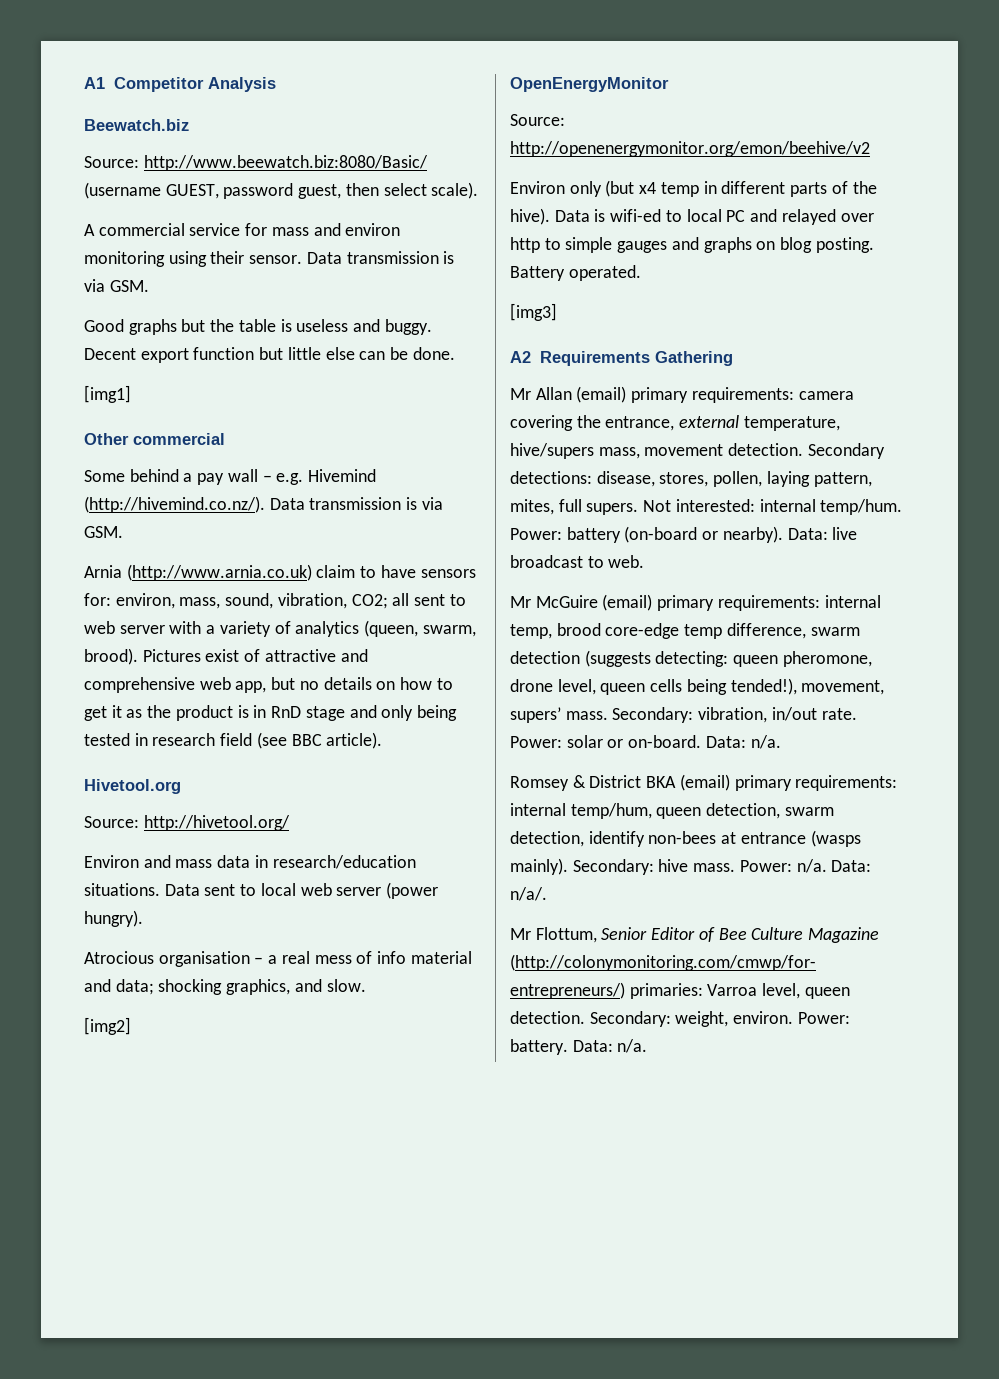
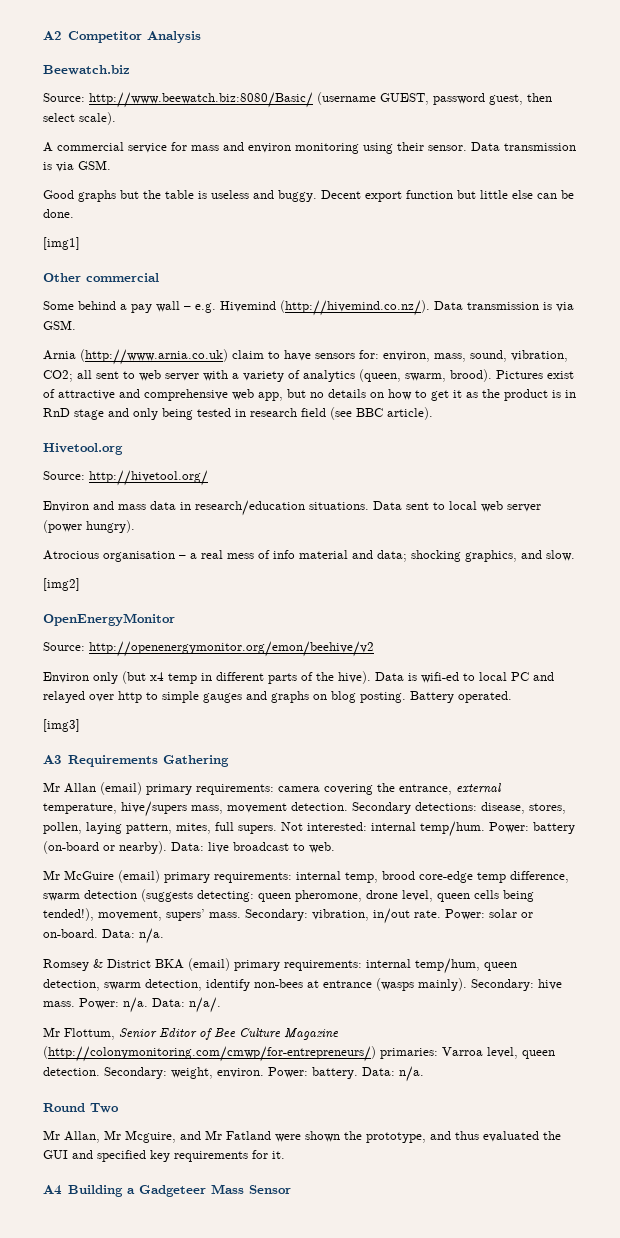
- A1 Competitor Analysis
+ A2 Competitor Analysis
- A2 Requirements Gathering
+ A3 Requirements Gathering
+ Round Two
+ Mr Allan, Mr Mcguire, and Mr Fatland were shown the prototype, and thus evaluated the GUI and specified key requirements for it.
+ A4 Building a Gadgeteer Mass Sensor

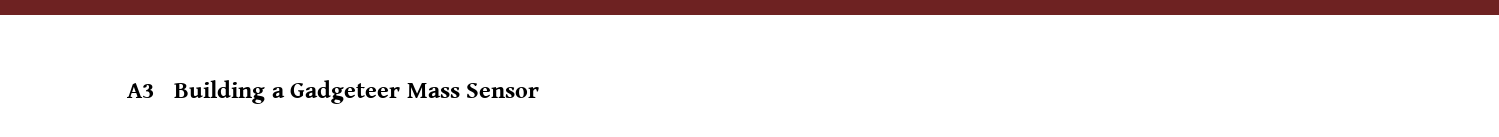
- A2 Competitor Analysis
- Beewatch.biz
- Source: http://www.beewatch.biz:8080/Basic/ (username GUEST, password guest, then select scale).
- A commercial service for mass and environ monitoring using their sensor. Data transmission is via GSM.
- Good graphs but the table is useless and buggy. Decent export function but little else can be done.
- [img1]
- Other commercial
- Some behind a pay wall – e.g. Hivemind (http://hivemind.co.nz/). Data transmission is via GSM.
- Arnia (http://www.arnia.co.uk) claim to have sensors for: environ, mass, sound, vibration, CO2; all sent to web server with a variety of analytics (queen, swarm, brood). Pictures exist of attractive and comprehensive web app, but no details on how to get it as the product is in RnD stage and only being tested in research field (see BBC article).
- Hivetool.org
- Source: http://hivetool.org/
- Environ and mass data in research/education situations. Data sent to local web server (power hungry).
- Atrocious organisation – a real mess of info material and data; shocking graphics, and slow.
- [img2]
- OpenEnergyMonitor
- Source: http://openenergymonitor.org/emon/beehive/v2
- Environ only (but x4 temp in different parts of the hive). Data is wifi-ed to local PC and relayed over http to simple gauges and graphs on blog posting. Battery operated.
- [img3]
- A3 Requirements Gathering
- Mr Allan (email) primary requirements: camera covering the entrance, external temperature, hive/supers mass, movement detection. Secondary detections: disease, stores, pollen, laying pattern, mites, full supers. Not interested: internal temp/hum. Power: battery (on-board or nearby). Data: live broadcast to web.
- Mr McGuire (email) primary requirements: internal temp, brood core-edge temp difference, swarm detection (suggests detecting: queen pheromone, drone level, queen cells being tended!), movement, supers’ mass. Secondary: vibration, in/out rate. Power: solar or on-board. Data: n/a.
- Romsey & District BKA (email) primary requirements: internal temp/hum, queen detection, swarm detection, identify non-bees at entrance (wasps mainly). Secondary: hive mass. Power: n/a. Data: n/a/.
- Mr Flottum, Senior Editor of Bee Culture Magazine (http://colonymonitoring.com/cmwp/for-entrepreneurs/) primaries: Varroa level, queen detection. Secondary: weight, environ. Power: battery. Data: n/a.
- Round Two
- Mr Allan, Mr Mcguire, and Mr Fatland were shown the prototype, and thus evaluated the GUI and specified key requirements for it.
- A4 Building a Gadgeteer Mass Sensor
+ A3 Building a Gadgeteer Mass Sensor

